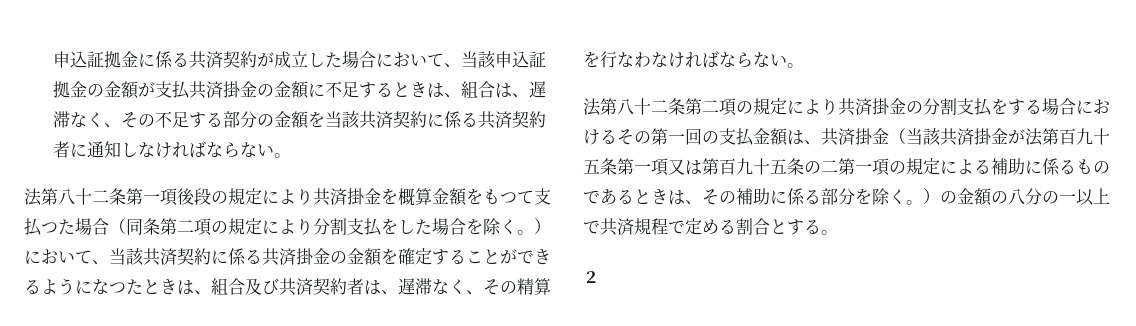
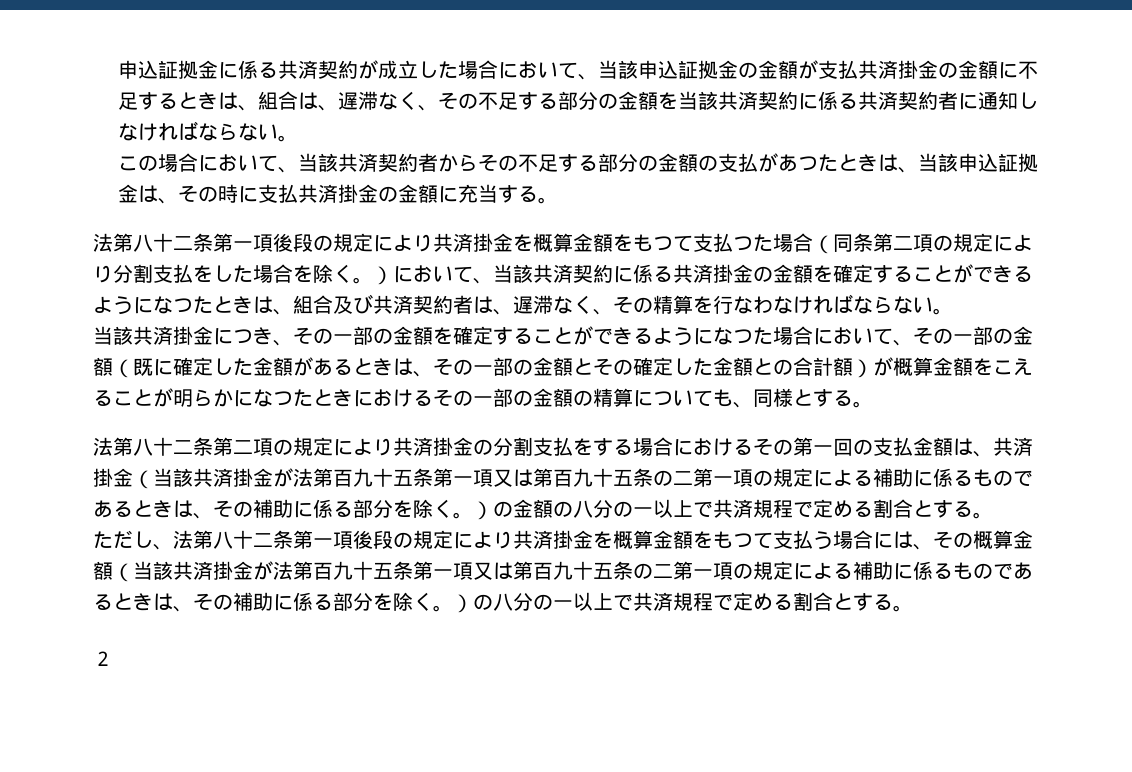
+ この場合において、当該共済契約者からその不足する部分の金額の支払があつたときは、当該申込証拠金は、その時に支払共済掛金の金額に充当する。
+ 当該共済掛金につき、その一部の金額を確定することができるようになつた場合において、その一部の金額（既に確定した金額があるときは、その一部の金額とその確定した金額との合計額）が概算金額をこえることが明らかになつたときにおけるその一部の金額の精算についても、同様とする。
+ ただし、法第八十二条第一項後段の規定により共済掛金を概算金額をもつて支払う場合には、その概算金額（当該共済掛金が法第百九十五条第一項又は第百九十五条の二第一項の規定による補助に係るものであるときは、その補助に係る部分を除く。）の八分の一以上で共済規程で定める割合とする。

